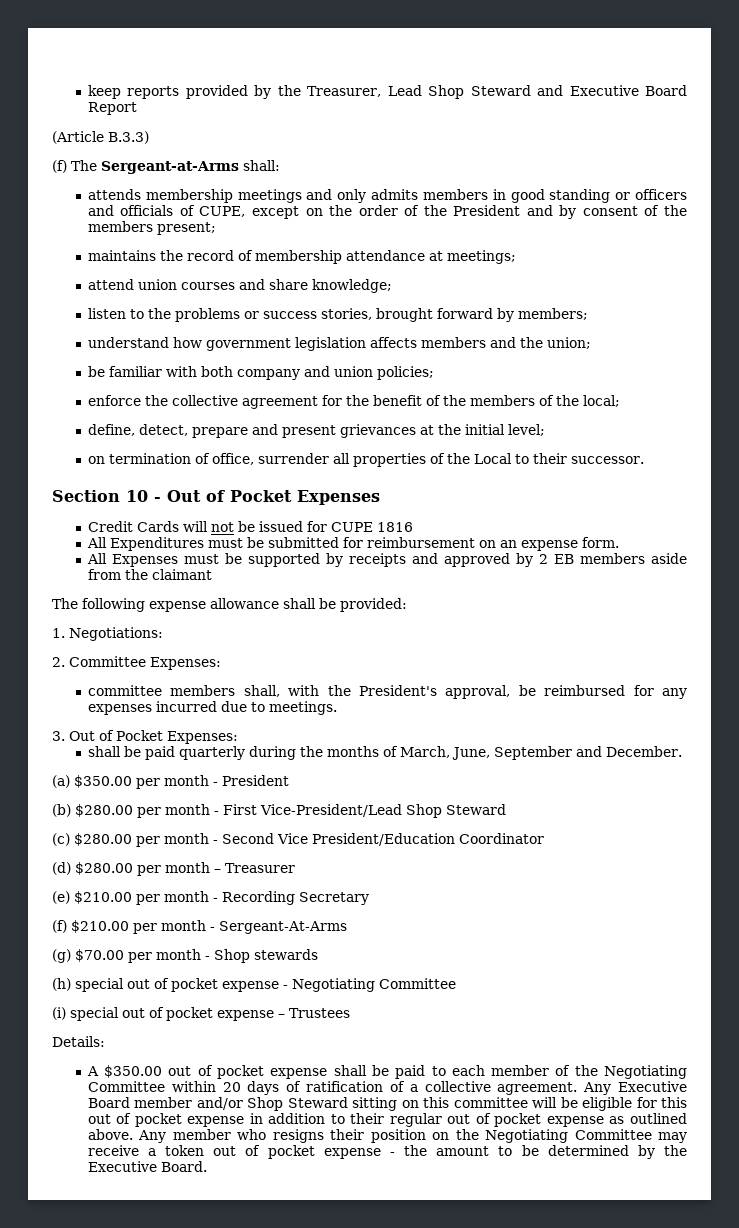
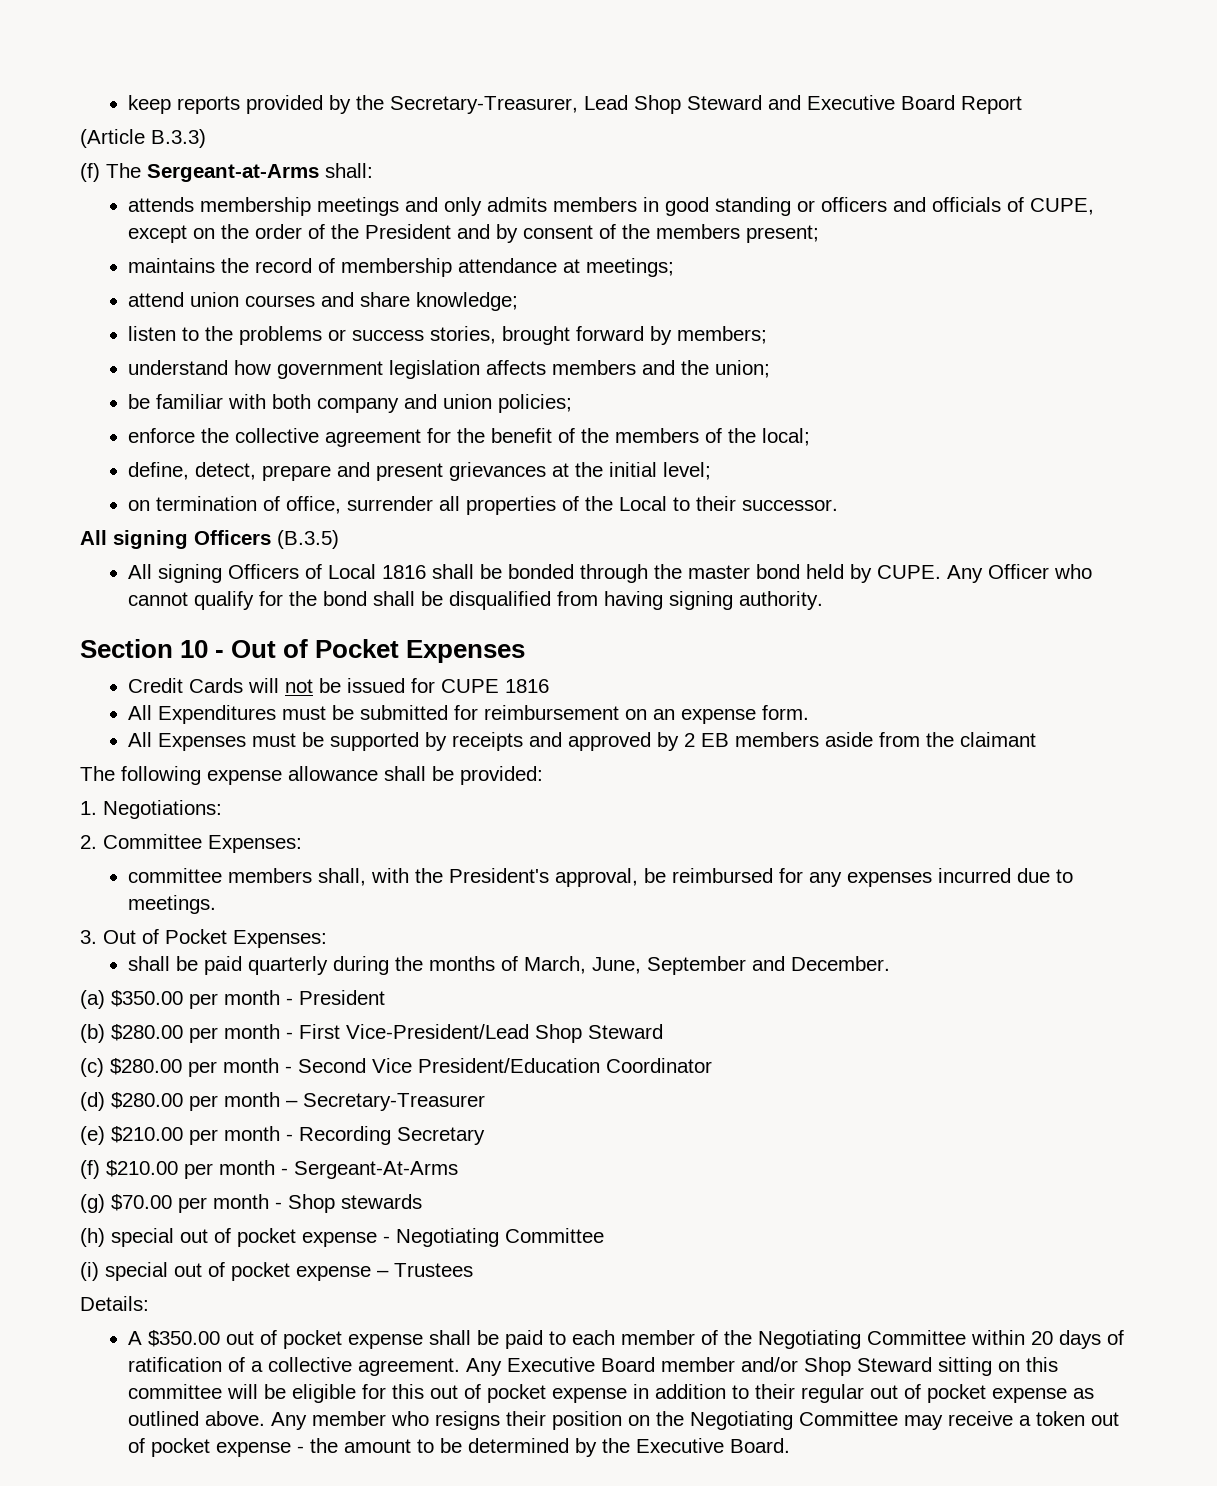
- keep reports provided by the Treasurer, Lead Shop Steward and Executive Board Report
+ keep reports provided by the Secretary-Treasurer, Lead Shop Steward and Executive Board Report
+ All signing Officers (B.3.5)
+ All signing Officers of Local 1816 shall be bonded through the master bond held by CUPE. Any Officer who cannot qualify for the bond shall be disqualified from having signing authority.
- (d) $280.00 per month – Treasurer
+ (d) $280.00 per month – Secretary-Treasurer

